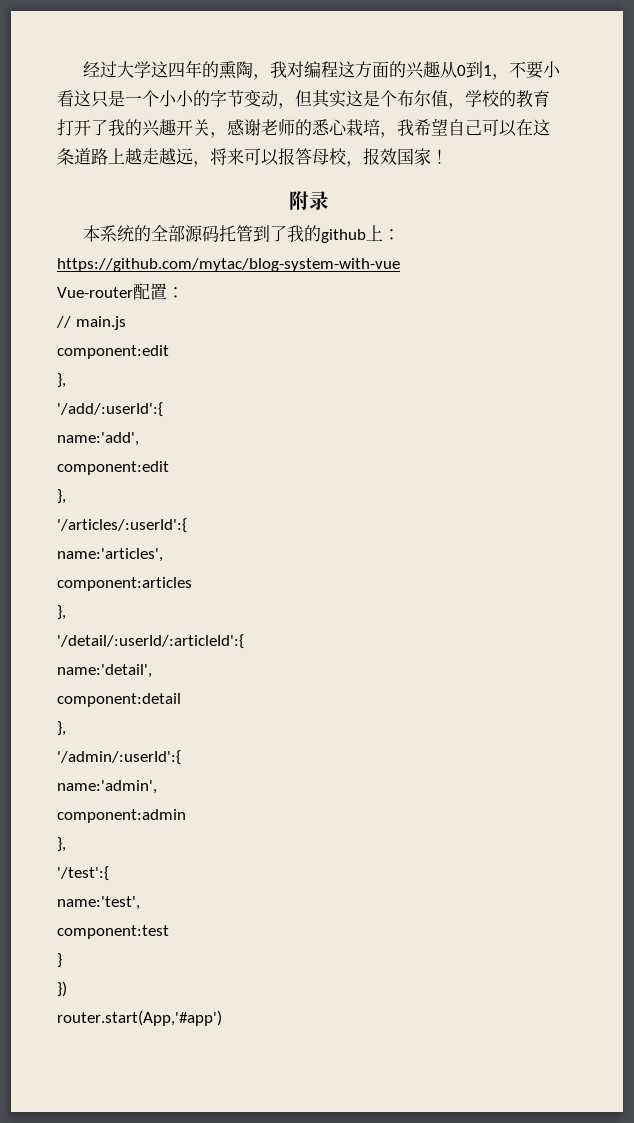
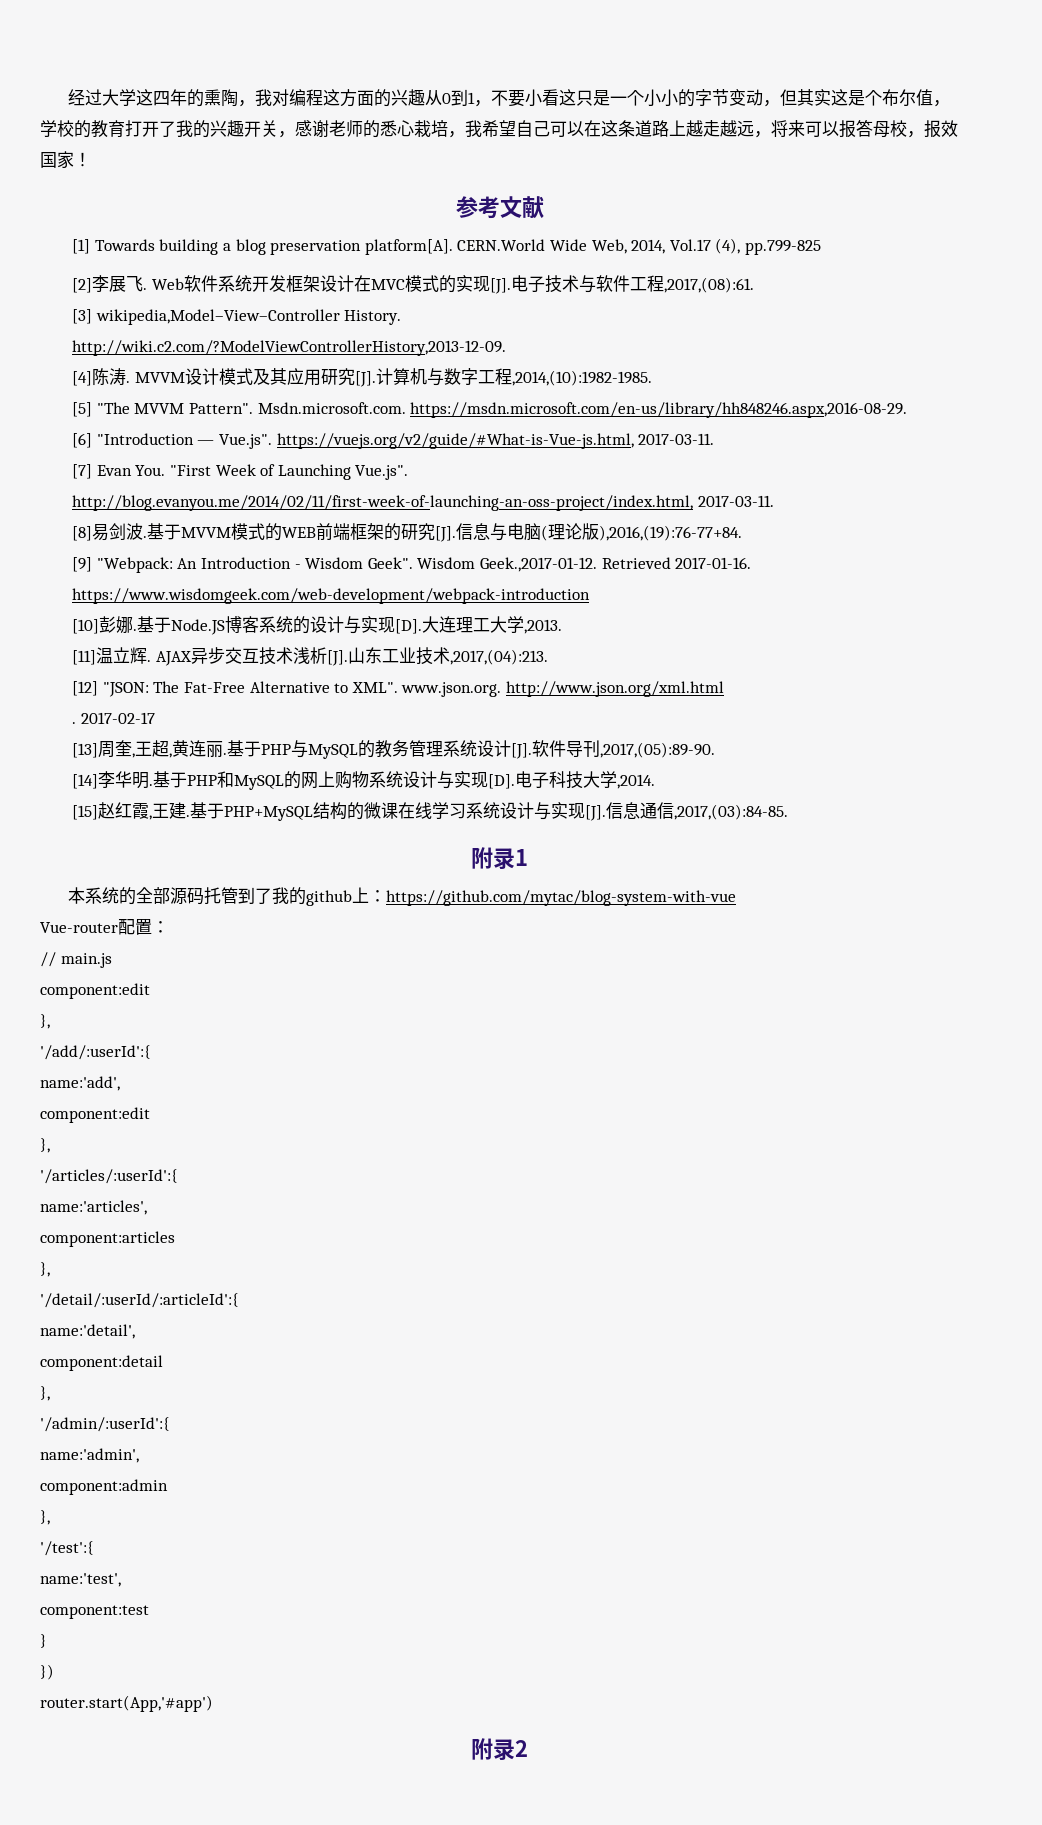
- 附录
+ 参考文献
+ [1] Towards building a blog preservation platform[A]. CERN.World Wide Web, 2014, Vol.17 (4), pp.799-825
+ [2]李展飞. Web软件系统开发框架设计在MVC模式的实现[J].电子技术与软件工程,2017,(08):61.
+ [3] wikipedia,Model–View–Controller History.
+ http://wiki.c2.com/?ModelViewControllerHistory,2013-12-09.
+ [4]陈涛. MVVM设计模式及其应用研究[J].计算机与数字工程,2014,(10):1982-1985.
+ [5] "The MVVM Pattern". Msdn.microsoft.com. https://msdn.microsoft.com/en-us/library/hh848246.aspx,2016-08-29.
+ [6] "Introduction — Vue.js". https://vuejs.org/v2/guide/#What-is-Vue-js.html, 2017-03-11.
+ [7] Evan You. "First Week of Launching Vue.js". http://blog.evanyou.me/2014/02/11/first-week-of-launching-an-oss-project/index.html, 2017-03-11.
+ [8]易剑波.基于MVVM模式的WEB前端框架的研究[J].信息与电脑(理论版),2016,(19):76-77+84.
+ [9] "Webpack: An Introduction - Wisdom Geek". Wisdom Geek.,2017-01-12. Retrieved 2017-01-16. https://www.wisdomgeek.com/web-development/webpack-introduction
+ [10]彭娜.基于Node.JS博客系统的设计与实现[D].大连理工大学,2013.
+ [11]温立辉. AJAX异步交互技术浅析[J].山东工业技术,2017,(04):213.
+ [12] "JSON: The Fat-Free Alternative to XML". www.json.org. http://www.json.org/xml.html
+ . 2017-02-17
+ [13]周奎,王超,黄连丽.基于PHP与MySQL的教务管理系统设计[J].软件导刊,2017,(05):89-90.
+ [14]李华明.基于PHP和MySQL的网上购物系统设计与实现[D].电子科技大学,2014.
+ [15]赵红霞,王建.基于PHP+MySQL结构的微课在线学习系统设计与实现[J].信息通信,2017,(03):84-85.
+ 附录1
+ 附录2

